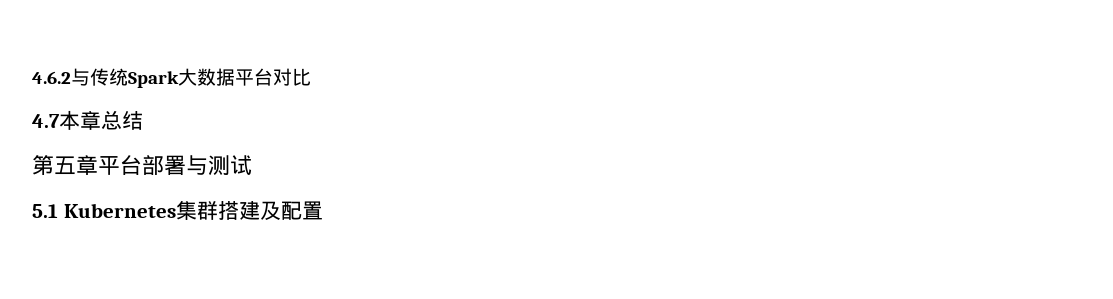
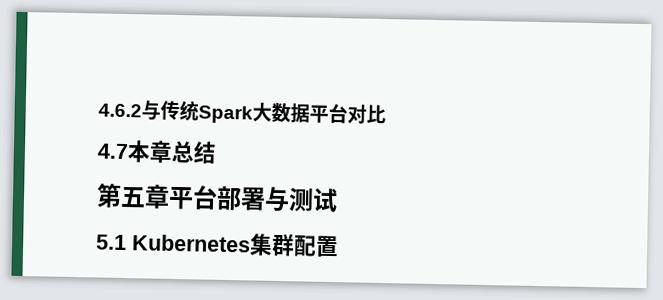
- 5.1 Kubernetes集群搭建及配置
+ 5.1 Kubernetes集群配置

